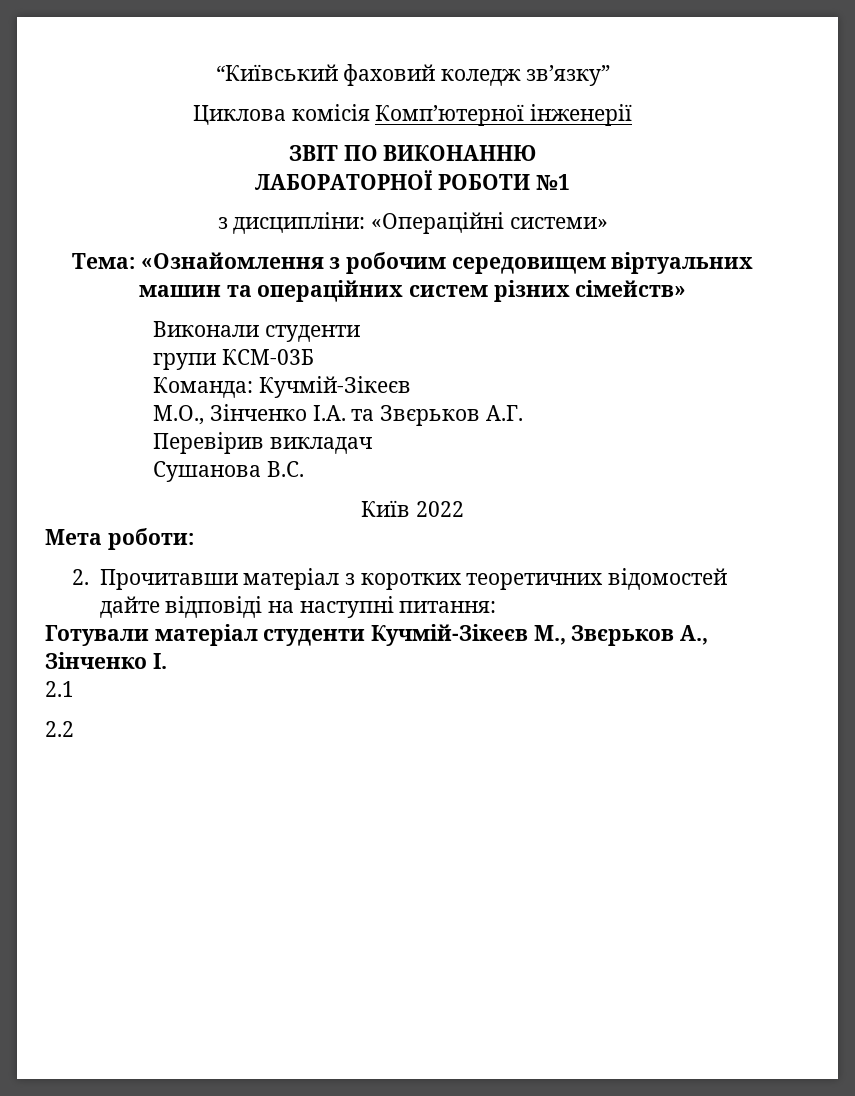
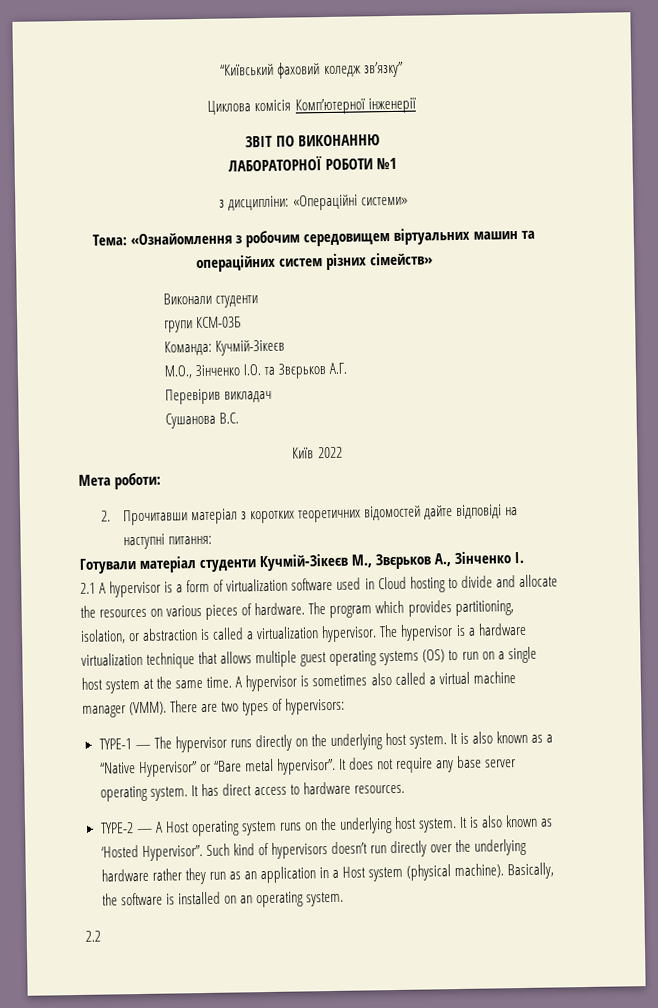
- М.О., Зінченко І.А. та Звєрьков А.Г.
+ М.О., Зінченко І.О. та Звєрьков А.Г.
- 2.1
+ 2.1 A hypervisor is a form of virtualization software used in Cloud hosting to divide and allocate the resources on various pieces of hardware. The program which provides partitioning, isolation, or abstraction is called a virtualization hypervisor. The hypervisor is a hardware virtualization technique that allows multiple guest operating systems (OS) to run on a single host system at the same time. A hypervisor is sometimes also called a virtual machine manager (VMM). There are two types of hypervisors:
+ TYPE-1 — The hypervisor runs directly on the underlying host system. It is also known as a “Native Hypervisor” or “Bare metal hypervisor”. It does not require any base server operating system. It has direct access to hardware resources.
+ TYPE-2 — A Host operating system runs on the underlying host system. It is also known as ‘Hosted Hypervisor”. Such kind of hypervisors doesn’t run directly over the underlying hardware rather they run as an application in a Host system (physical machine). Basically, the software is installed on an operating system.

